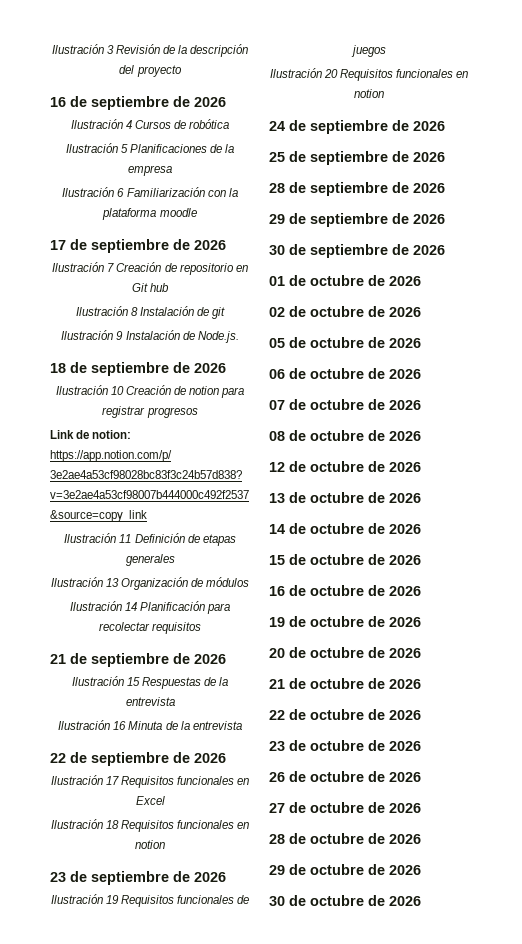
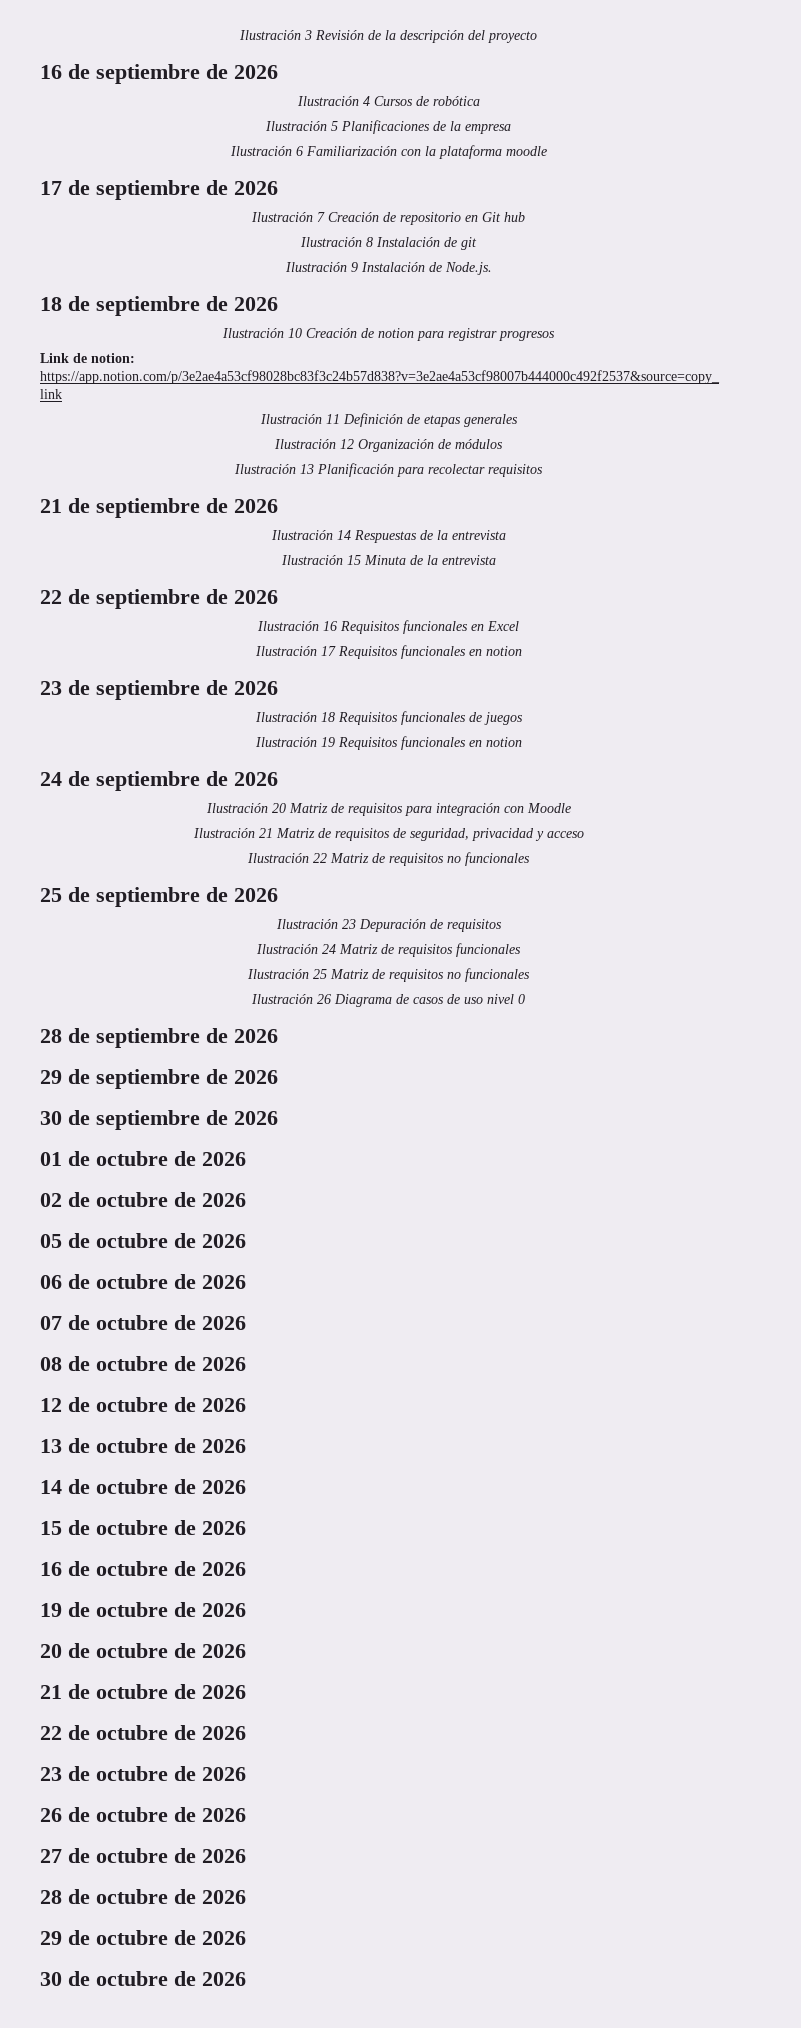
- Ilustración 13 Organización de módulos
+ Ilustración 12 Organización de módulos
- Ilustración 14 Planificación para recolectar requisitos
+ Ilustración 13 Planificación para recolectar requisitos
- Ilustración 15 Respuestas de la entrevista
+ Ilustración 14 Respuestas de la entrevista
- Ilustración 16 Minuta de la entrevista
+ Ilustración 15 Minuta de la entrevista
- Ilustración 17 Requisitos funcionales en Excel
+ Ilustración 16 Requisitos funcionales en Excel
- Ilustración 18 Requisitos funcionales en notion
+ Ilustración 17 Requisitos funcionales en notion
- Ilustración 19 Requisitos funcionales de juegos
+ Ilustración 18 Requisitos funcionales de juegos
- Ilustración 20 Requisitos funcionales en notion
+ Ilustración 19 Requisitos funcionales en notion
+ Ilustración 20 Matriz de requisitos para integración con Moodle
+ Ilustración 21 Matriz de requisitos de seguridad, privacidad y acceso
+ Ilustración 22 Matriz de requisitos no funcionales
+ Ilustración 23 Depuración de requisitos
+ Ilustración 24 Matriz de requisitos funcionales
+ Ilustración 25 Matriz de requisitos no funcionales
+ Ilustración 26 Diagrama de casos de uso nivel 0

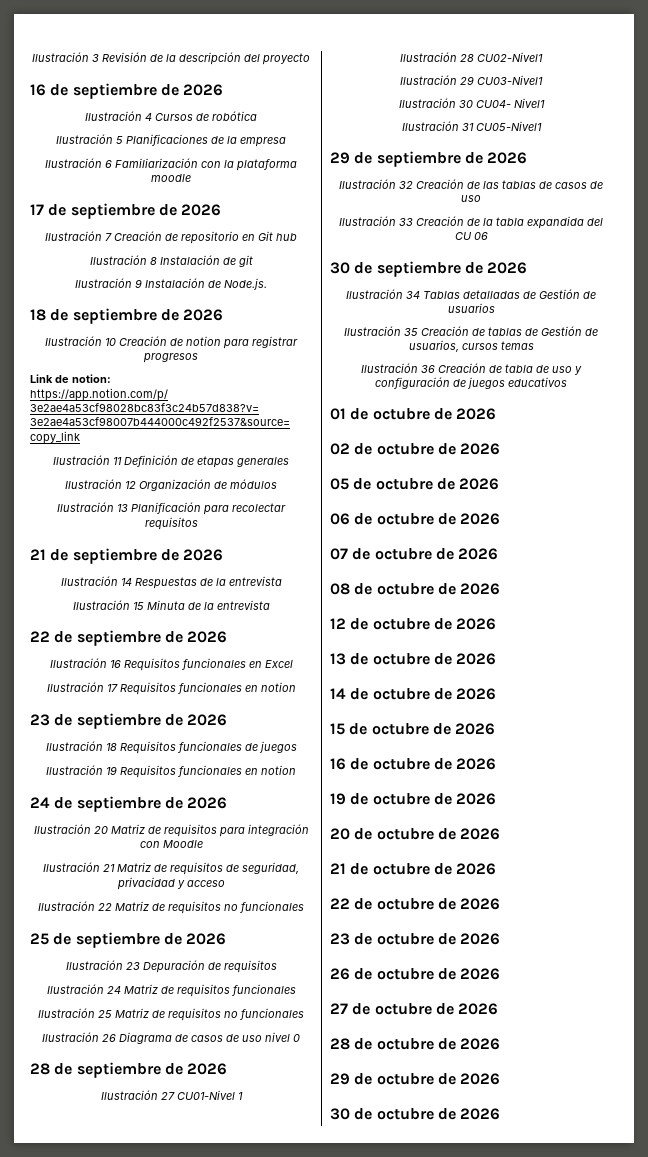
+ Ilustración 27 CU01-Nivel 1
+ Ilustración 28 CU02-Nivel1
+ Ilustración 29 CU03-Nivel1
+ Ilustración 30 CU04- Nivel1
+ Ilustración 31 CU05-Nivel1
+ Ilustración 32 Creación de las tablas de casos de uso
+ Ilustración 33 Creación de la tabla expandida del CU 06
+ Ilustración 34 Tablas detalladas de Gestión de usuarios
+ Ilustración 35 Creación de tablas de Gestión de usuarios, cursos temas
+ Ilustración 36 Creación de tabla de uso y configuración de juegos educativos

